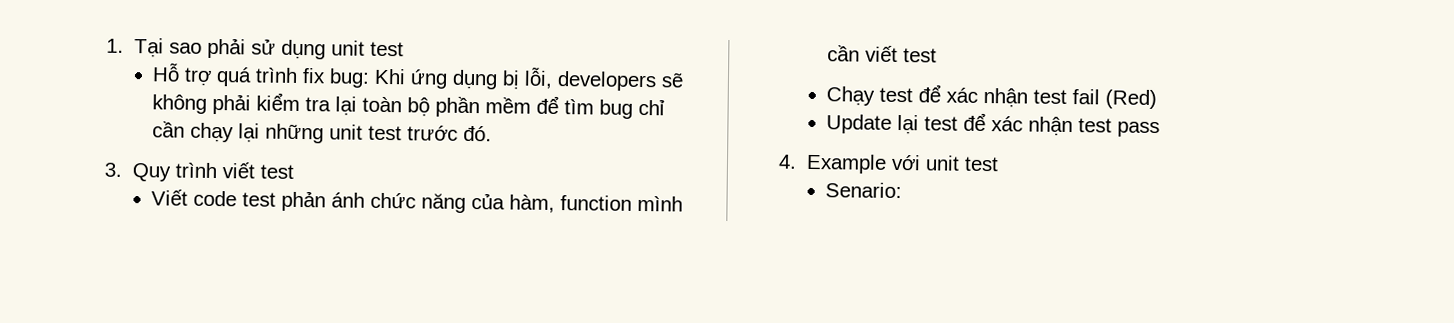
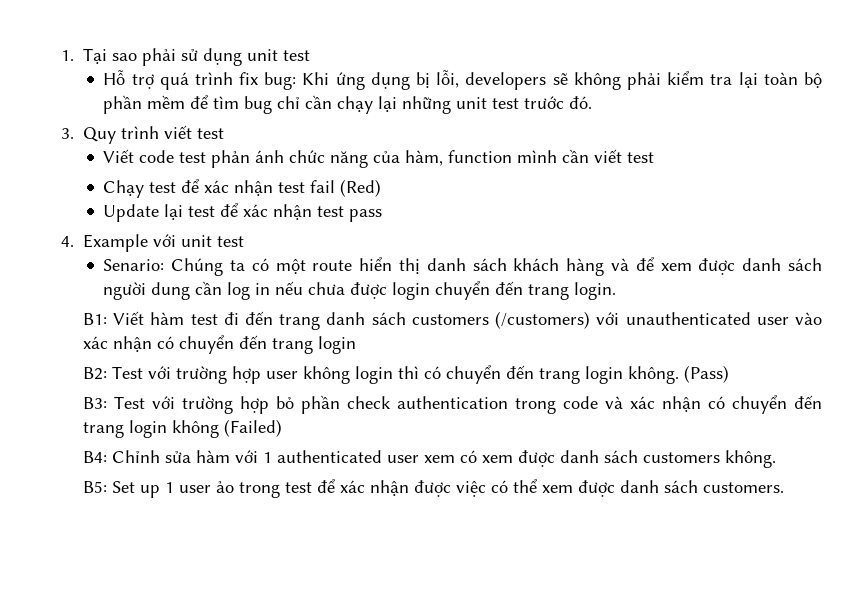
- Senario:
+ Senario: Chúng ta có một route hiển thị danh sách khách hàng và để xem được danh sách người dung cần log in nếu chưa được login chuyển đến trang login.
+ B1: Viết hàm test đi đến trang danh sách customers (/customers) với unauthenticated user vào xác nhận có chuyển đến trang login
+ B2: Test với trường hợp user không login thì có chuyển đến trang login không. (Pass)
+ B3: Test với trường hợp bỏ phần check authentication trong code và xác nhận có chuyển đến trang login không (Failed)
+ B4: Chỉnh sửa hàm với 1 authenticated user xem có xem được danh sách customers không.
+ B5: Set up 1 user ảo trong test để xác nhận được việc có thể xem được danh sách customers.

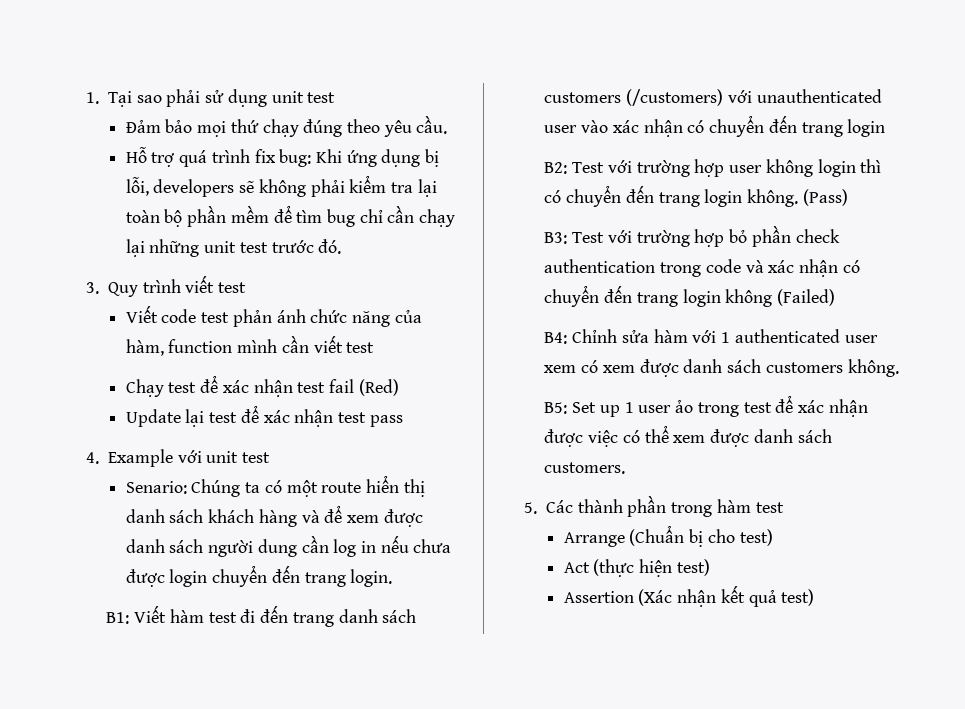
+ Đảm bảo mọi thứ chạy đúng theo yêu cầu.
+ 5. Các thành phần trong hàm test
+ Arrange (Chuẩn bị cho test)
+ Act (thực hiện test)
+ Assertion (Xác nhận kết quả test)

